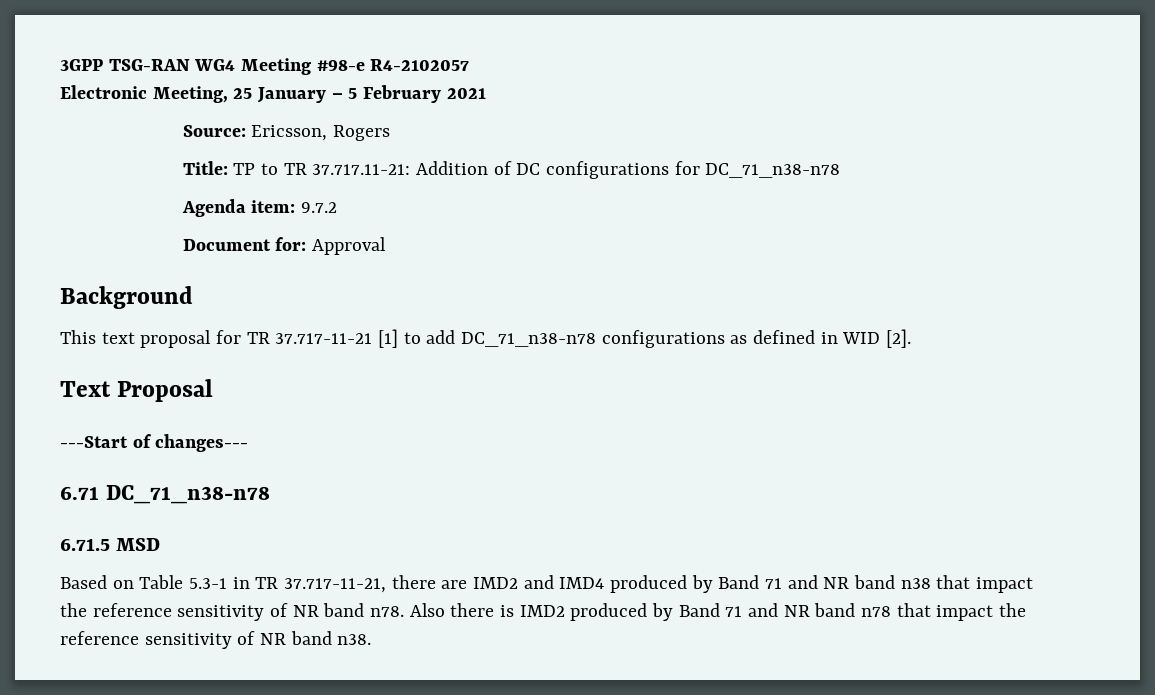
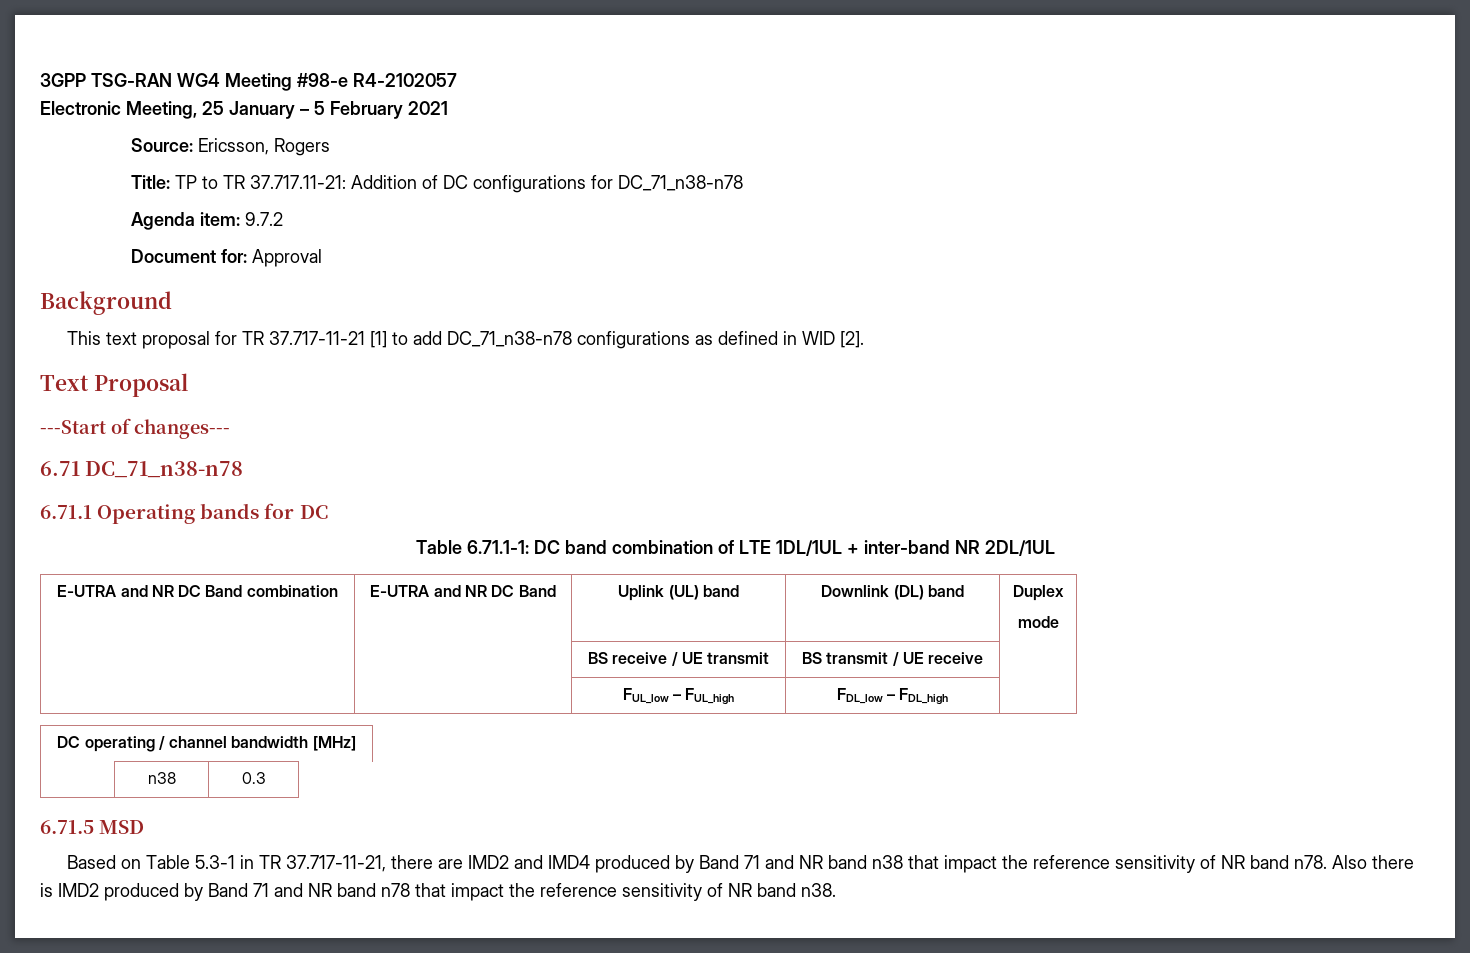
+ 6.71.1 Operating bands for DC
+ Table 6.71.1-1: DC band combination of LTE 1DL/1UL + inter-band NR 2DL/1UL
+ E-UTRA and NR DC Band combination | E-UTRA and NR DC Band | Uplink (UL) band | Downlink (DL) band | Duplex
+ mode
+ | | BS receive / UE transmit | BS transmit / UE receive |
+ | | FUL_low – FUL_high | FDL_low – FDL_high |
+ DC operating / channel bandwidth [MHz]
+ | n38 | 0.3

